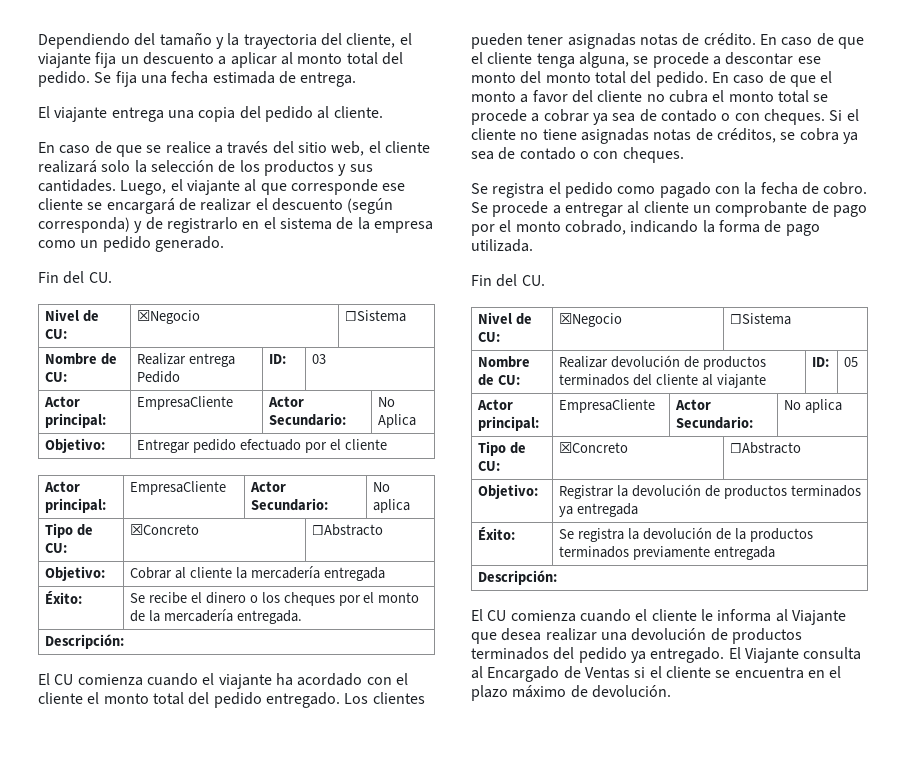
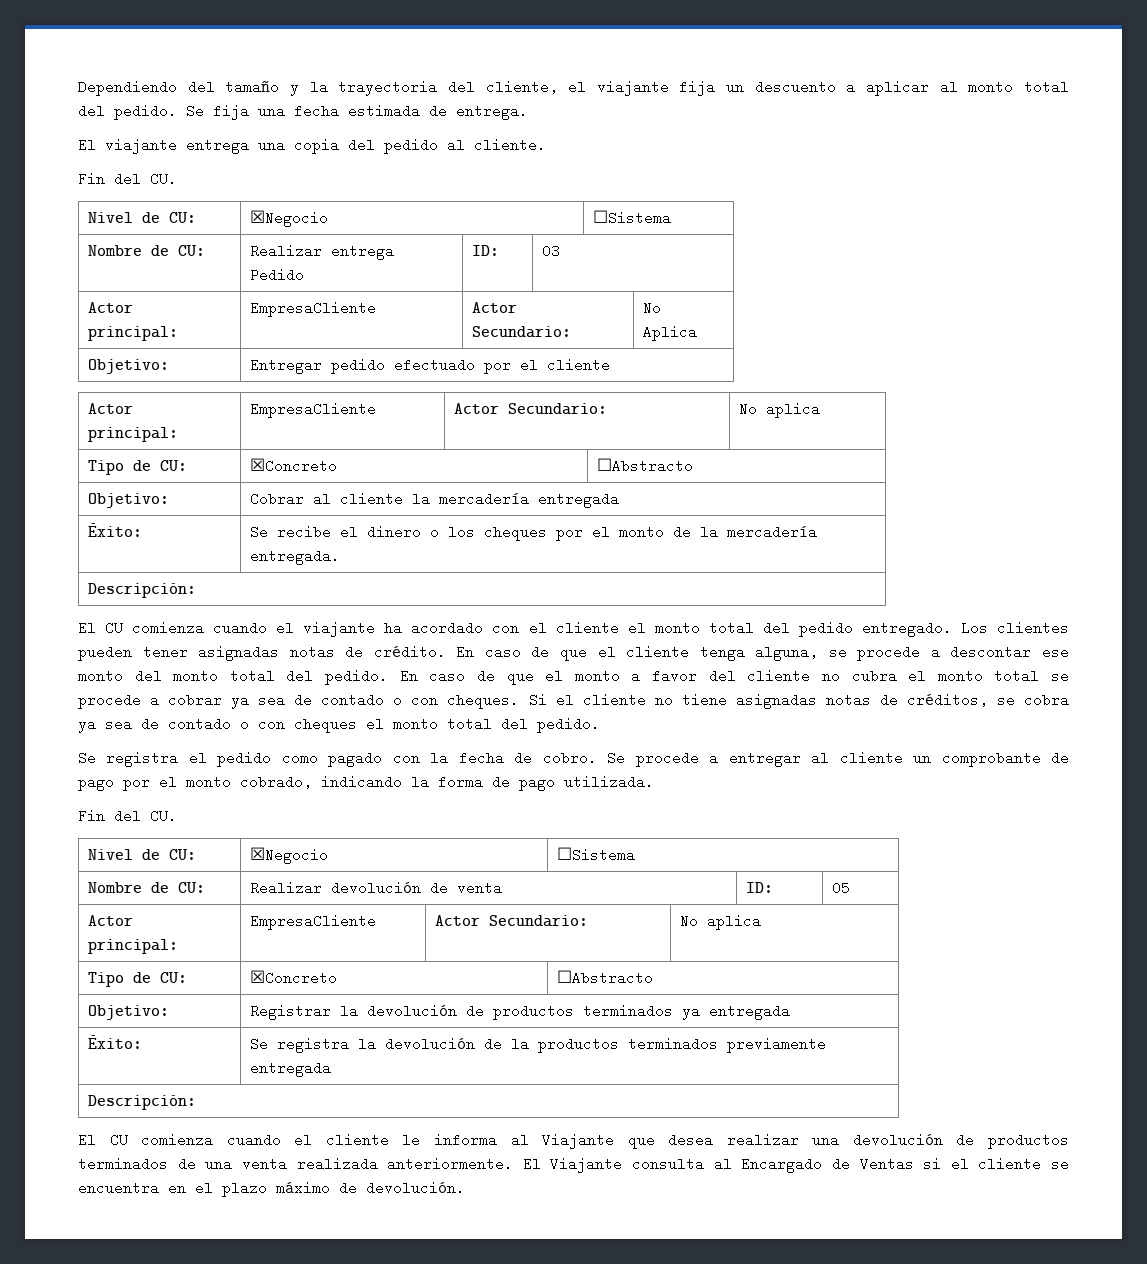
- En caso de que se realice a través del sitio web, el cliente realizará solo la selección de los productos y sus cantidades. Luego, el viajante al que corresponde ese cliente se encargará de realizar el descuento (según corresponda) y de registrarlo en el sistema de la empresa como un pedido generado.
- Si el cliente no tiene asignadas notas de créditos, se cobra ya sea de contado o con cheques.
+ Si el cliente no tiene asignadas notas de créditos, se cobra ya sea de contado o con cheques el monto total del pedido.
- Nombre de CU: | Realizar devolución de productos terminados del cliente al viajante | ID: | 05
+ Nombre de CU: | Realizar devolución de venta | ID: | 05
- El CU comienza cuando el cliente le informa al Viajante que desea realizar una devolución de productos terminados del pedido ya entregado.
+ El CU comienza cuando el cliente le informa al Viajante que desea realizar una devolución de productos terminados de una venta realizada anteriormente.

